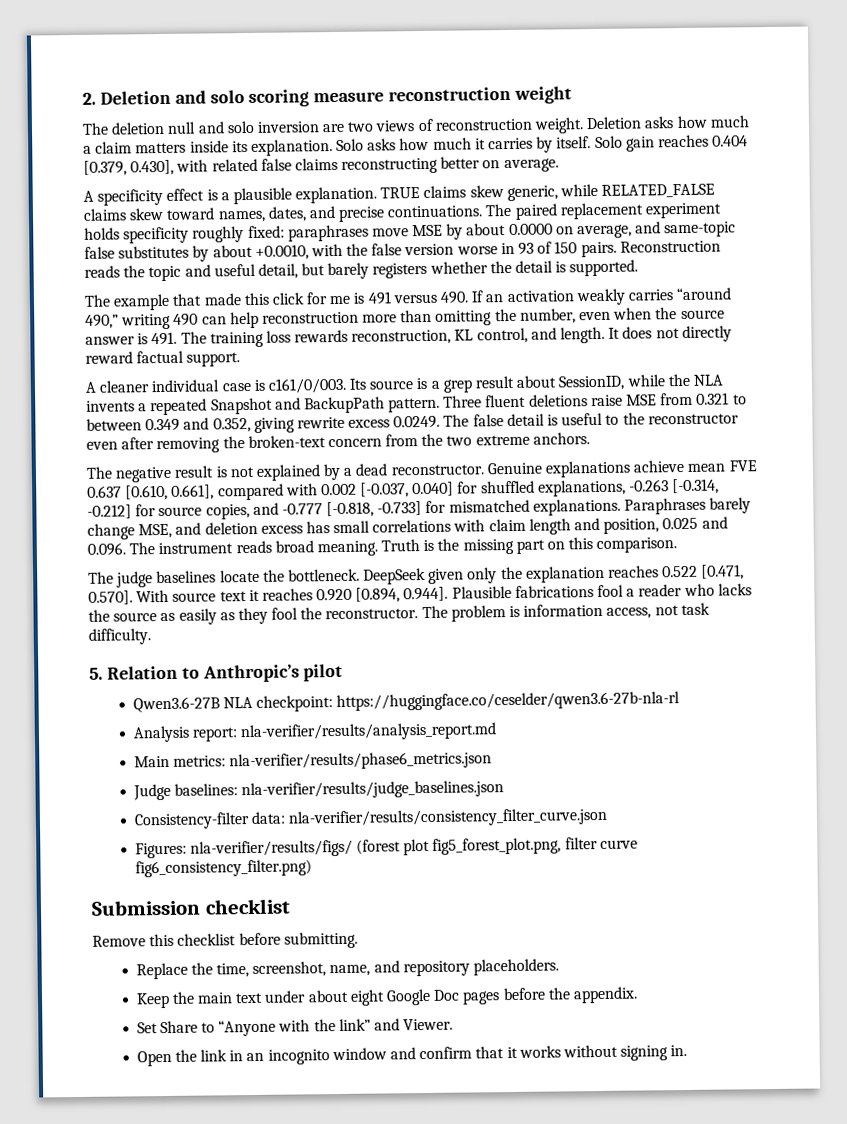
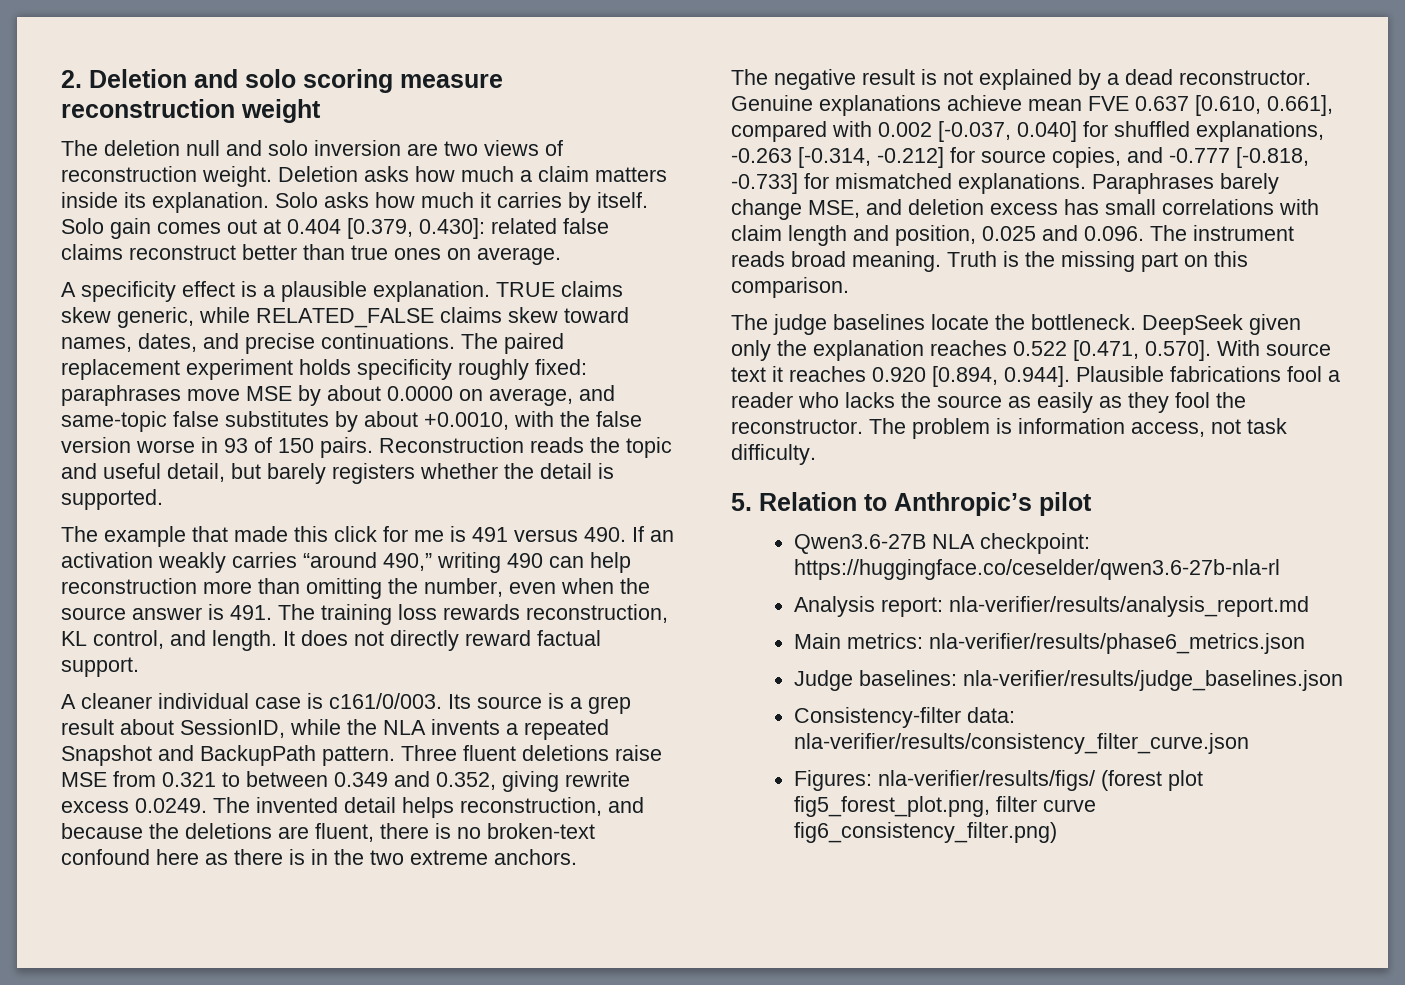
- Solo gain reaches 0.404 [0.379, 0.430], with related false claims reconstructing better on average.
+ Solo gain comes out at 0.404 [0.379, 0.430]: related false claims reconstruct better than true ones on average.
- Three fluent deletions raise MSE from 0.321 to between 0.349 and 0.352, giving rewrite excess 0.0249. The false detail is useful to the reconstructor even after removing the broken-text concern from the two extreme anchors.
+ Three fluent deletions raise MSE from 0.321 to between 0.349 and 0.352, giving rewrite excess 0.0249. The invented detail helps reconstruction, and because the deletions are fluent, there is no broken-text confound here as there is in the two extreme anchors.
- Submission checklist
- Remove this checklist before submitting.
- Replace the time, screenshot, name, and repository placeholders.
- Keep the main text under about eight Google Doc pages before the appendix.
- Set Share to “Anyone with the link” and Viewer.
- Open the link in an incognito window and confirm that it works without signing in.

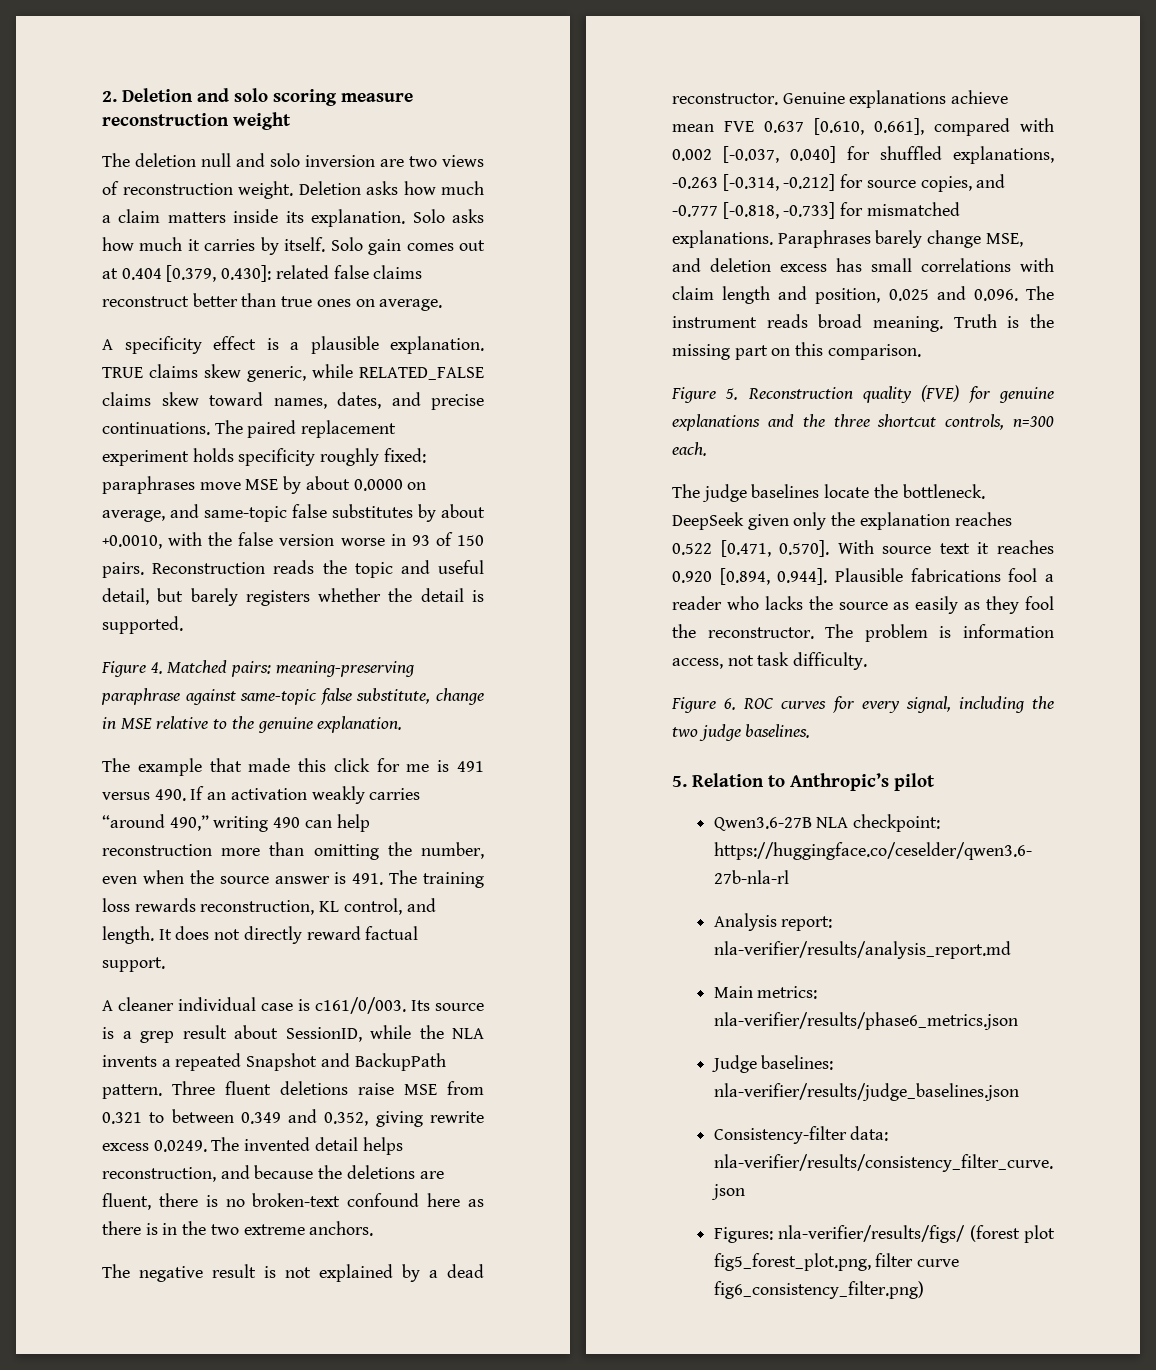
+ Figure 4. Matched pairs: meaning-preserving paraphrase against same-topic false substitute, change in MSE relative to the genuine explanation.
+ Figure 5. Reconstruction quality (FVE) for genuine explanations and the three shortcut controls, n=300 each.
+ Figure 6. ROC curves for every signal, including the two judge baselines.

